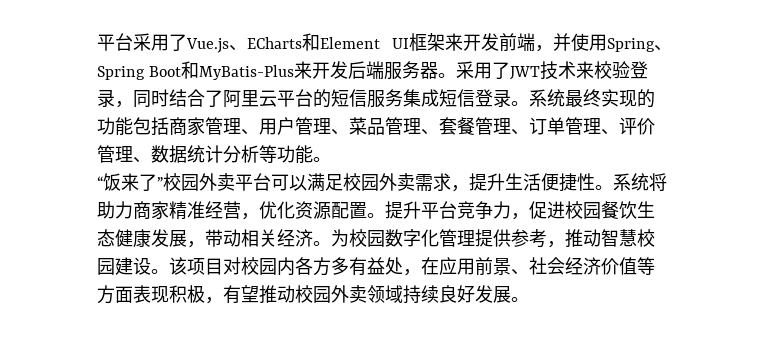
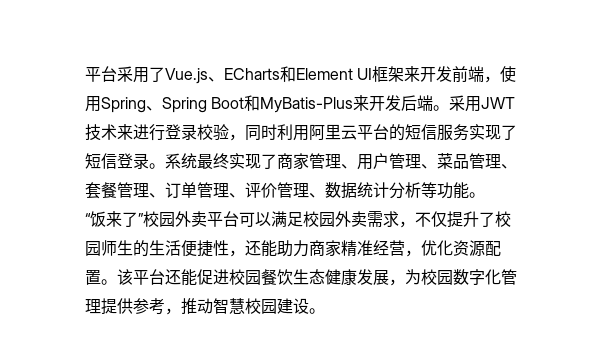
- 平台采用了Vue.js、ECharts和Element UI框架来开发前端，并使用Spring、Spring Boot和MyBatis-Plus来开发后端服务器。采用了JWT技术来校验登录，同时结合了阿里云平台的短信服务集成短信登录。
+ 平台采用了Vue.js、ECharts和Element UI框架来开发前端，使用Spring、Spring Boot和MyBatis-Plus来开发后端。采用JWT技术来进行登录校验，同时利用阿里云平台的短信服务实现了短信登录。
- 系统最终实现的功能包括商家管理、用户管理、菜品管理、套餐管理、订单管理、评价管理、数据统计分析等功能。
+ 系统最终实现了商家管理、用户管理、菜品管理、套餐管理、订单管理、评价管理、数据统计分析等功能。
- “饭来了”校园外卖平台可以满足校园外卖需求，提升生活便捷性。系统将助力商家精准经营，优化资源配置。
+ “饭来了”校园外卖平台可以满足校园外卖需求，不仅提升了校园师生的生活便捷性，还能助力商家精准经营，优化资源配置。
- 提升平台竞争力，促进校园餐饮生态健康发展，带动相关经济。为校园数字化管理提供参考，推动智慧校园建设。该项目对校园内各方多有益处，在应用前景、社会经济价值等方面表现积极，有望推动校园外卖领域持续良好发展。
+ 该平台还能促进校园餐饮生态健康发展，为校园数字化管理提供参考，推动智慧校园建设。

